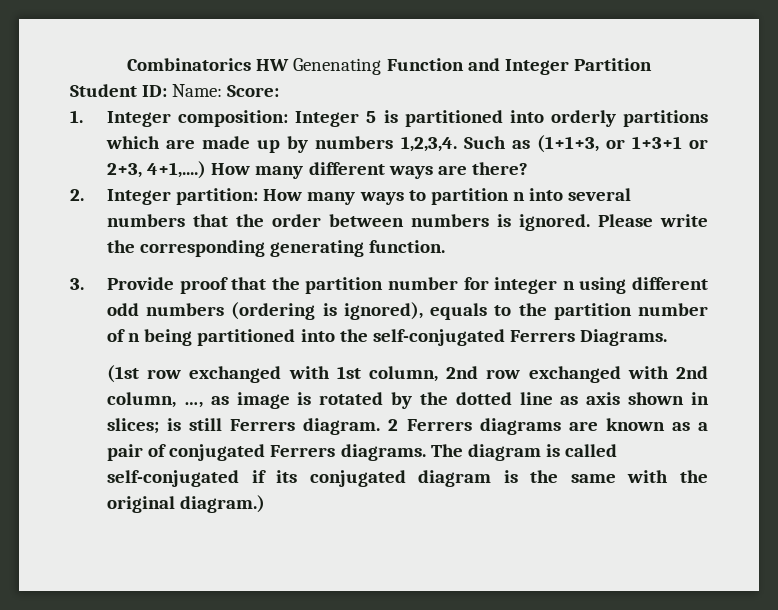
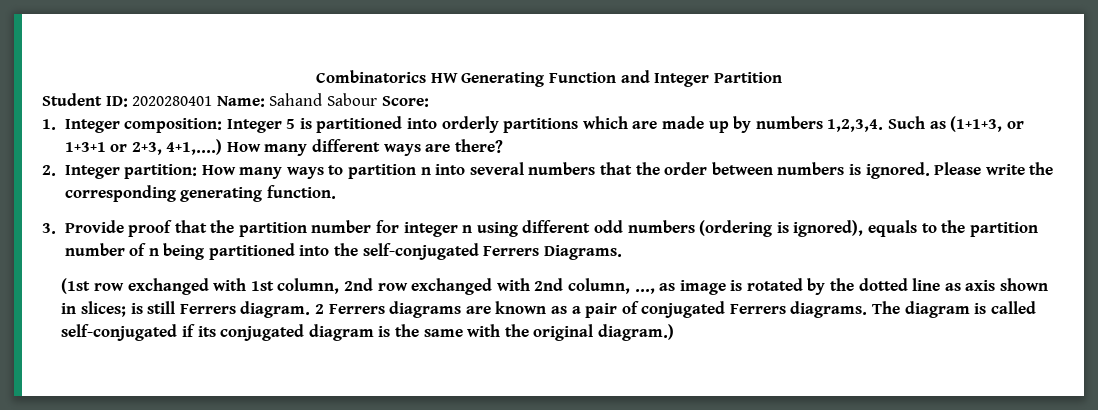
- Combinatorics HW Genenating Function and Integer Partition
+ Combinatorics HW Generating Function and Integer Partition
- Student ID: Name: Score:
+ Student ID: 2020280401 Name: Sahand Sabour Score:

